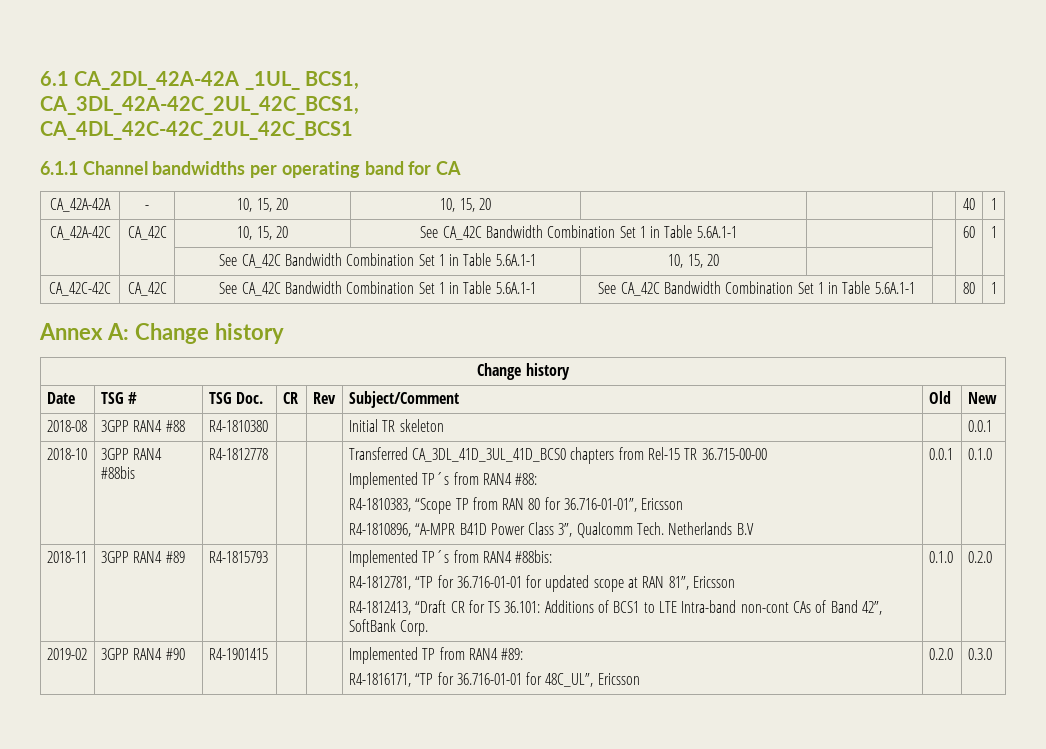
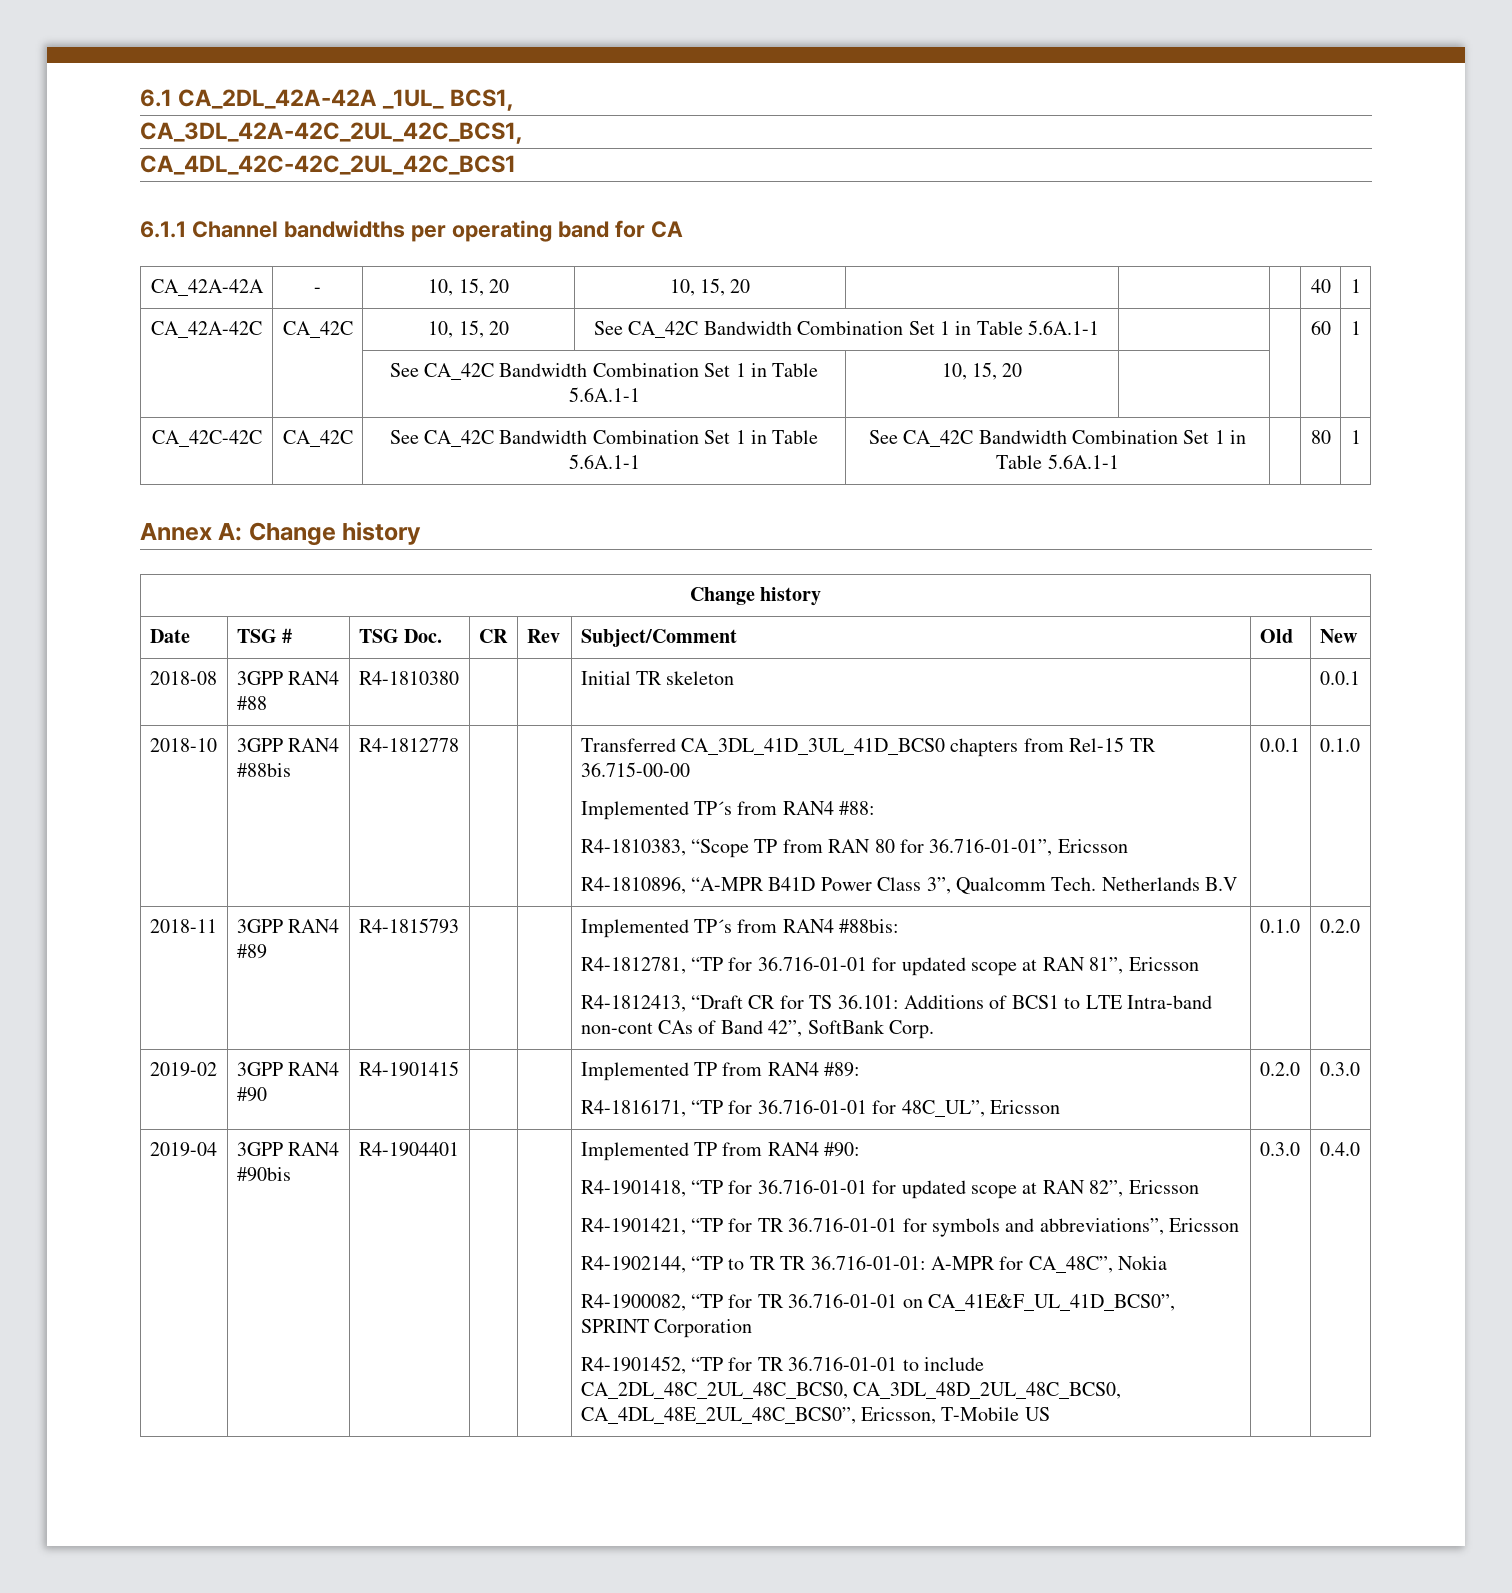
+ 2019-04 | 3GPP RAN4 #90bis | R4-1904401 | | | Implemented TP from RAN4 #90:
+ R4-1901418, “TP for 36.716-01-01 for updated scope at RAN 82”, Ericsson
+ R4-1901421, “TP for TR 36.716-01-01 for symbols and abbreviations”, Ericsson
+ R4-1902144, “TP to TR TR 36.716-01-01: A-MPR for CA_48C”, Nokia
+ R4-1900082, “TP for TR 36.716-01-01 on CA_41E&F_UL_41D_BCS0”, SPRINT Corporation
+ R4-1901452, “TP for TR 36.716-01-01 to include CA_2DL_48C_2UL_48C_BCS0, CA_3DL_48D_2UL_48C_BCS0, CA_4DL_48E_2UL_48C_BCS0”, Ericsson, T-Mobile US | 0.3.0 | 0.4.0

